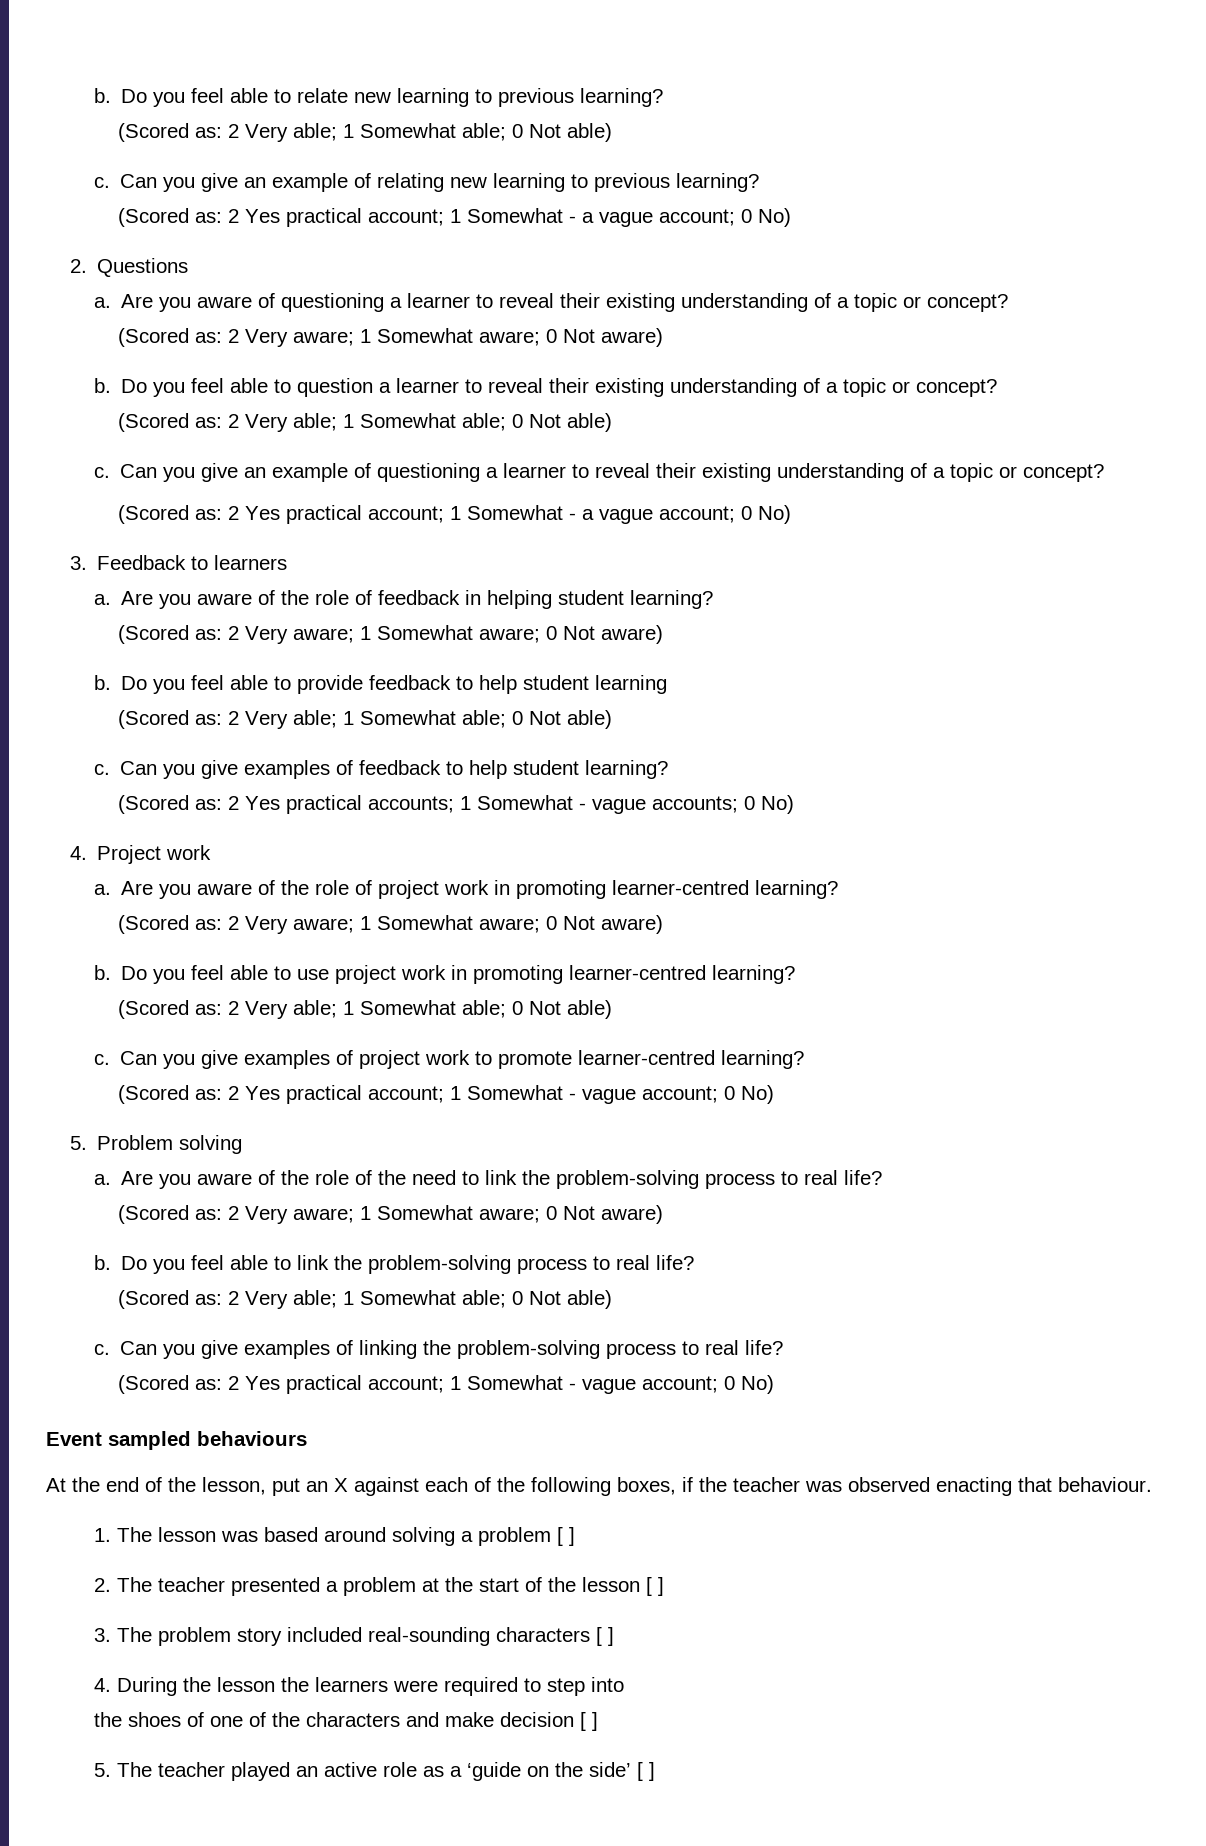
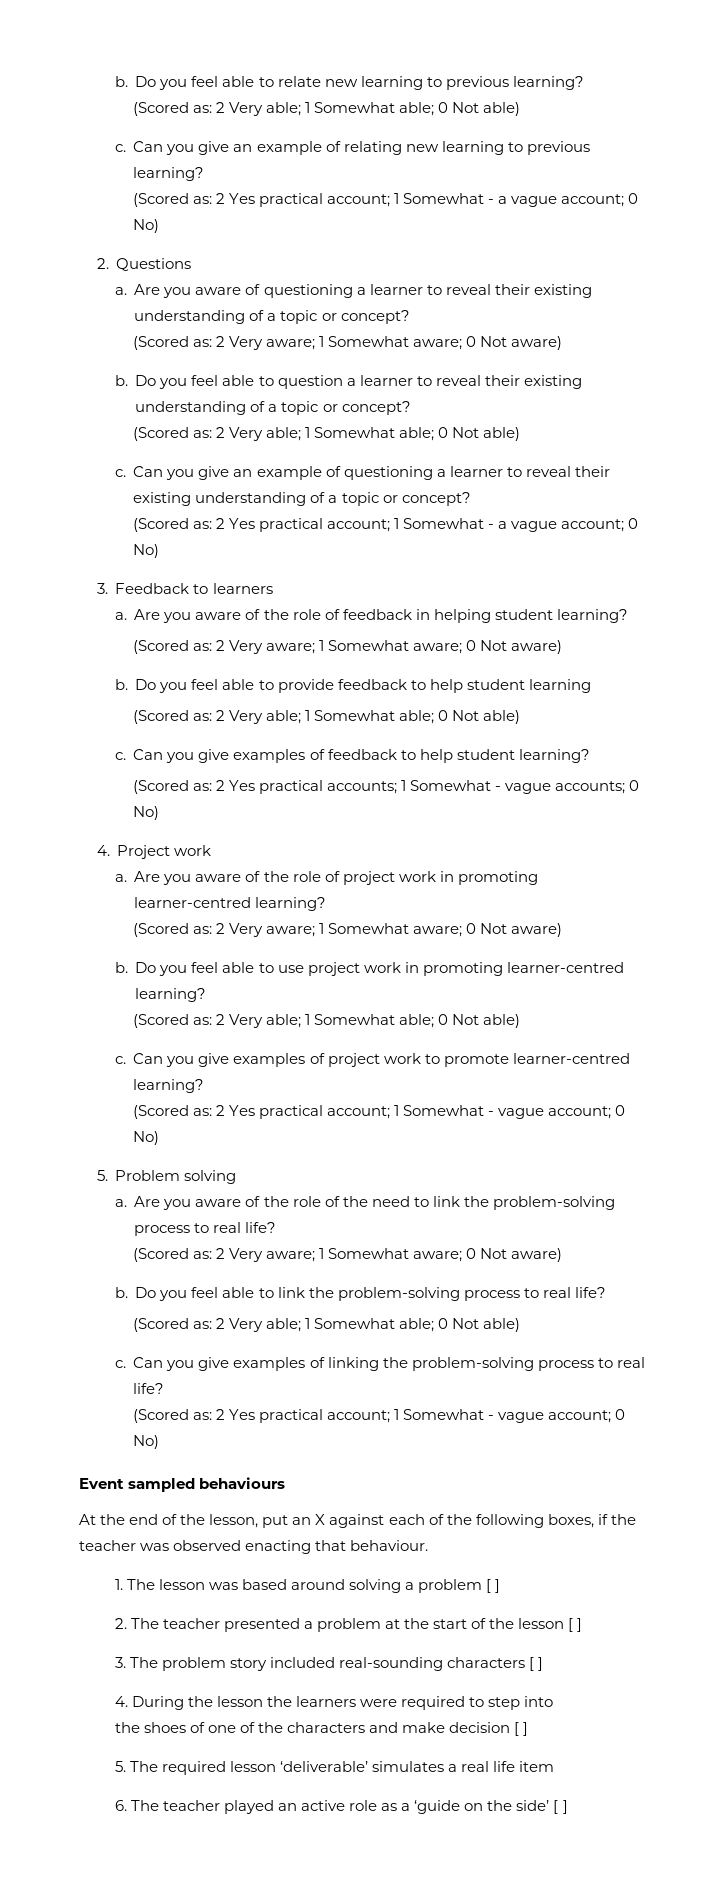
- 5. The teacher played an active role as a ‘guide on the side’ [ ]
+ 5. The required lesson ‘deliverable’ simulates a real life item
+ 6. The teacher played an active role as a ‘guide on the side’ [ ]

